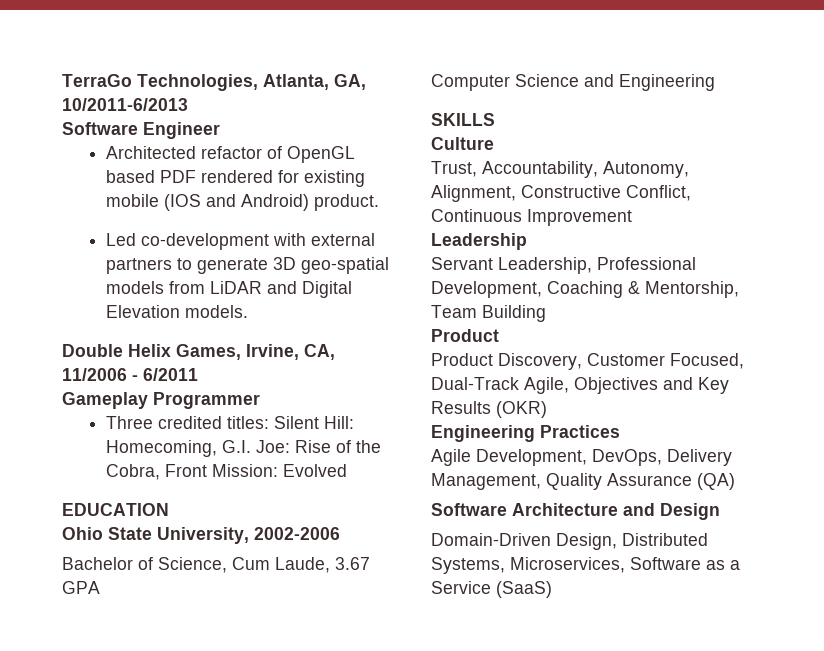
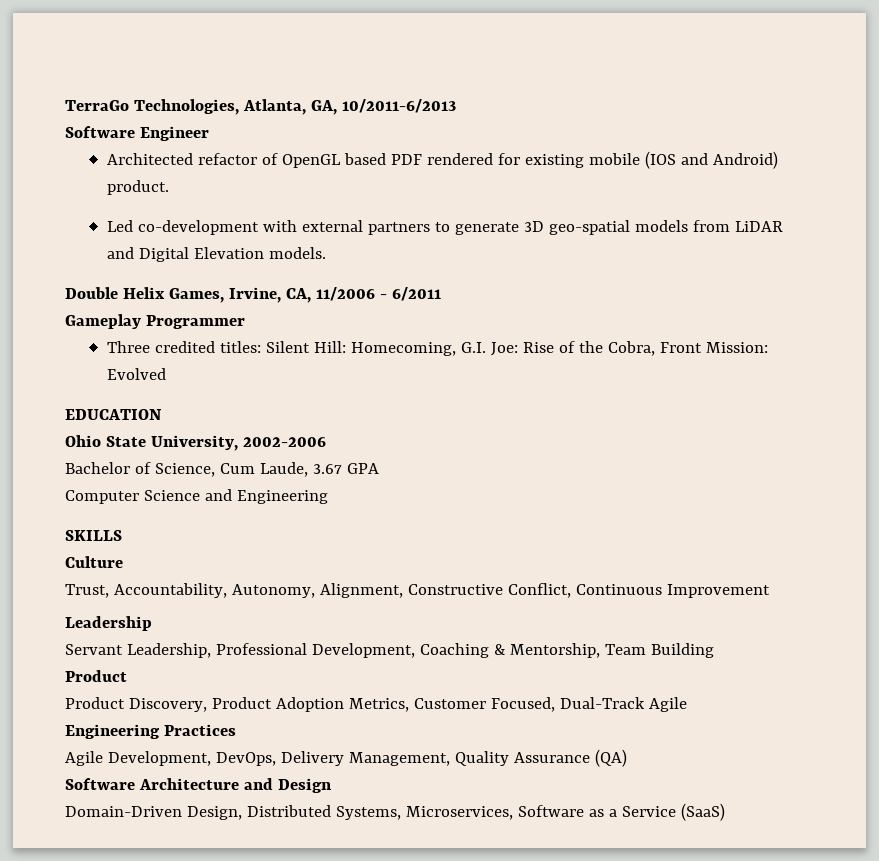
- Product Discovery, Customer Focused, Dual-Track Agile, Objectives and Key Results (OKR)
+ Product Discovery, Product Adoption Metrics, Customer Focused, Dual-Track Agile

